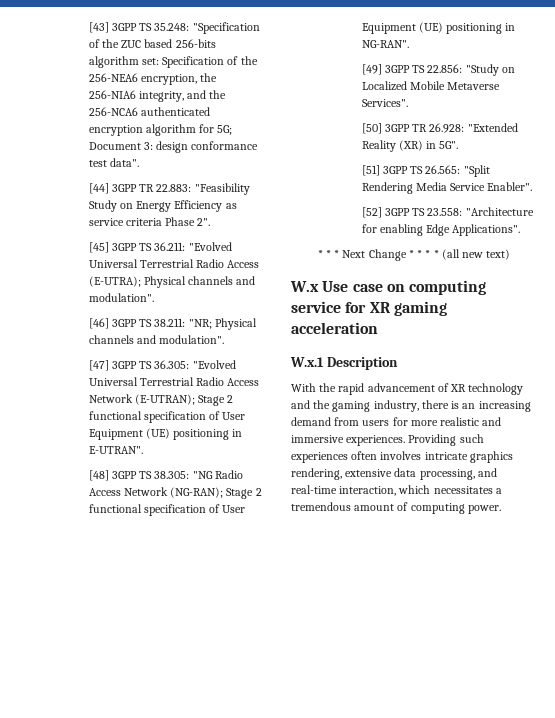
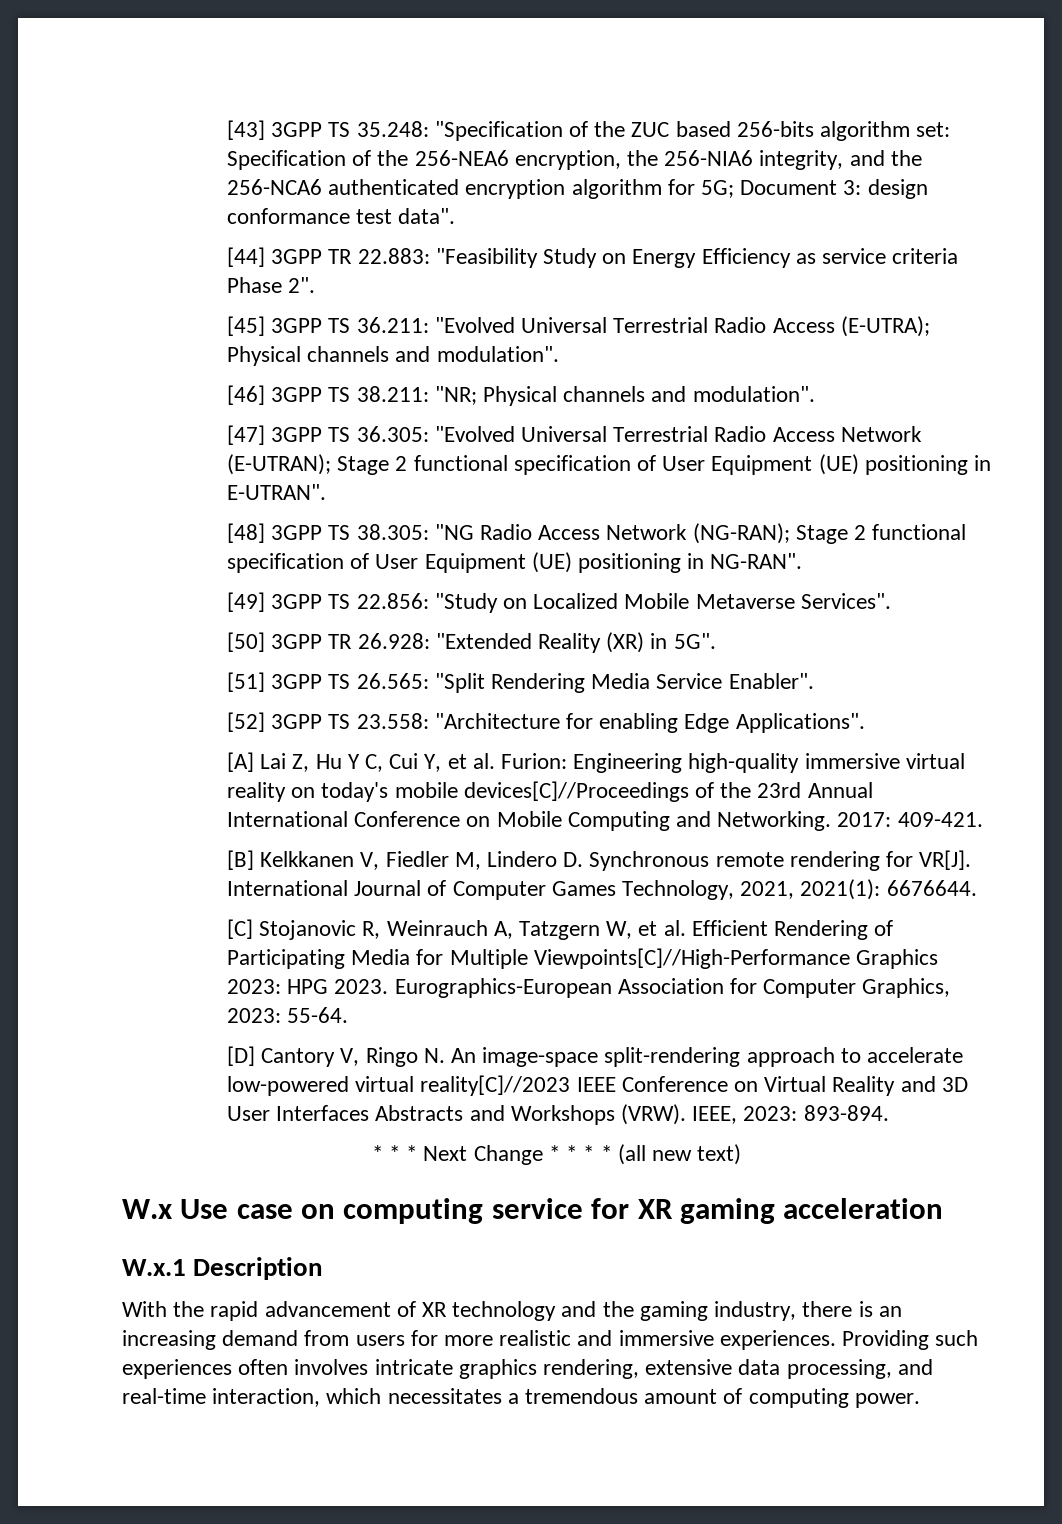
+ [A] Lai Z, Hu Y C, Cui Y, et al. Furion: Engineering high-quality immersive virtual reality on today's mobile devices[C]//Proceedings of the 23rd Annual International Conference on Mobile Computing and Networking. 2017: 409-421.
+ [B] Kelkkanen V, Fiedler M, Lindero D. Synchronous remote rendering for VR[J]. International Journal of Computer Games Technology, 2021, 2021(1): 6676644.
+ [C] Stojanovic R, Weinrauch A, Tatzgern W, et al. Efficient Rendering of Participating Media for Multiple Viewpoints[C]//High-Performance Graphics 2023: HPG 2023. Eurographics-European Association for Computer Graphics, 2023: 55-64.
+ [D] Cantory V, Ringo N. An image-space split-rendering approach to accelerate low-powered virtual reality[C]//2023 IEEE Conference on Virtual Reality and 3D User Interfaces Abstracts and Workshops (VRW). IEEE, 2023: 893-894.

